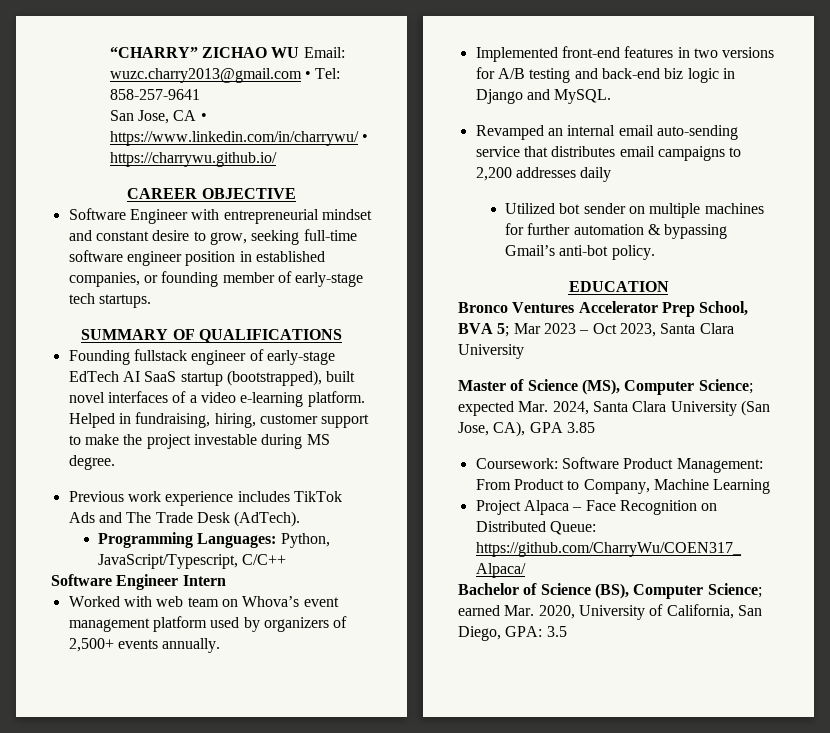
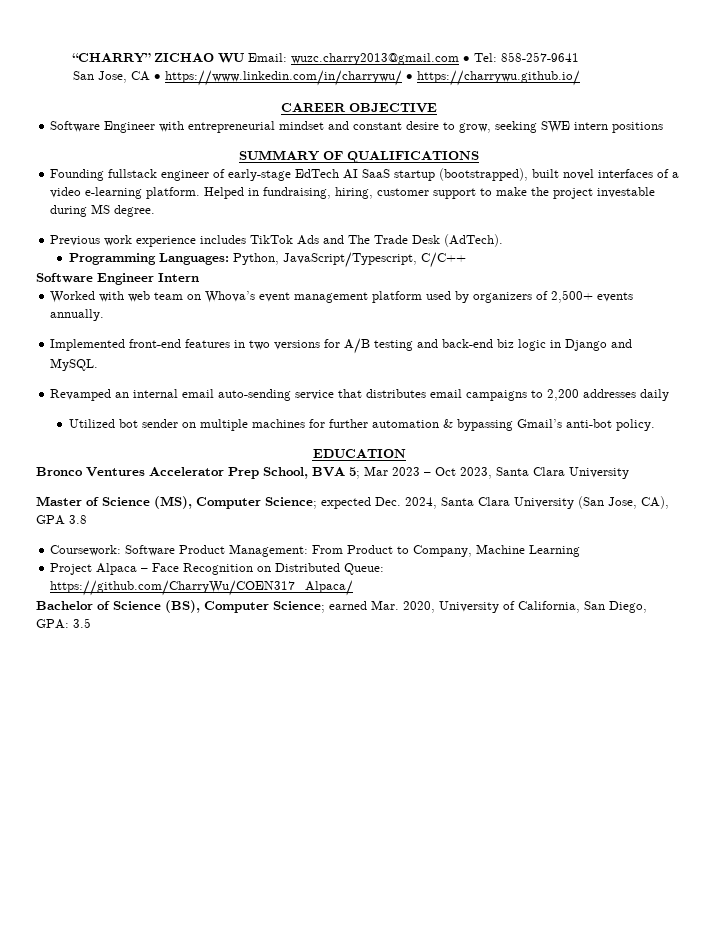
- Software Engineer with entrepreneurial mindset and constant desire to grow, seeking full-time software engineer position in established companies, or founding member of early-stage tech startups.
+ Software Engineer with entrepreneurial mindset and constant desire to grow, seeking SWE intern positions
- Master of Science (MS), Computer Science; expected Mar. 2024, Santa Clara University (San Jose, CA), GPA 3.85
+ Master of Science (MS), Computer Science; expected Dec. 2024, Santa Clara University (San Jose, CA), GPA 3.8

